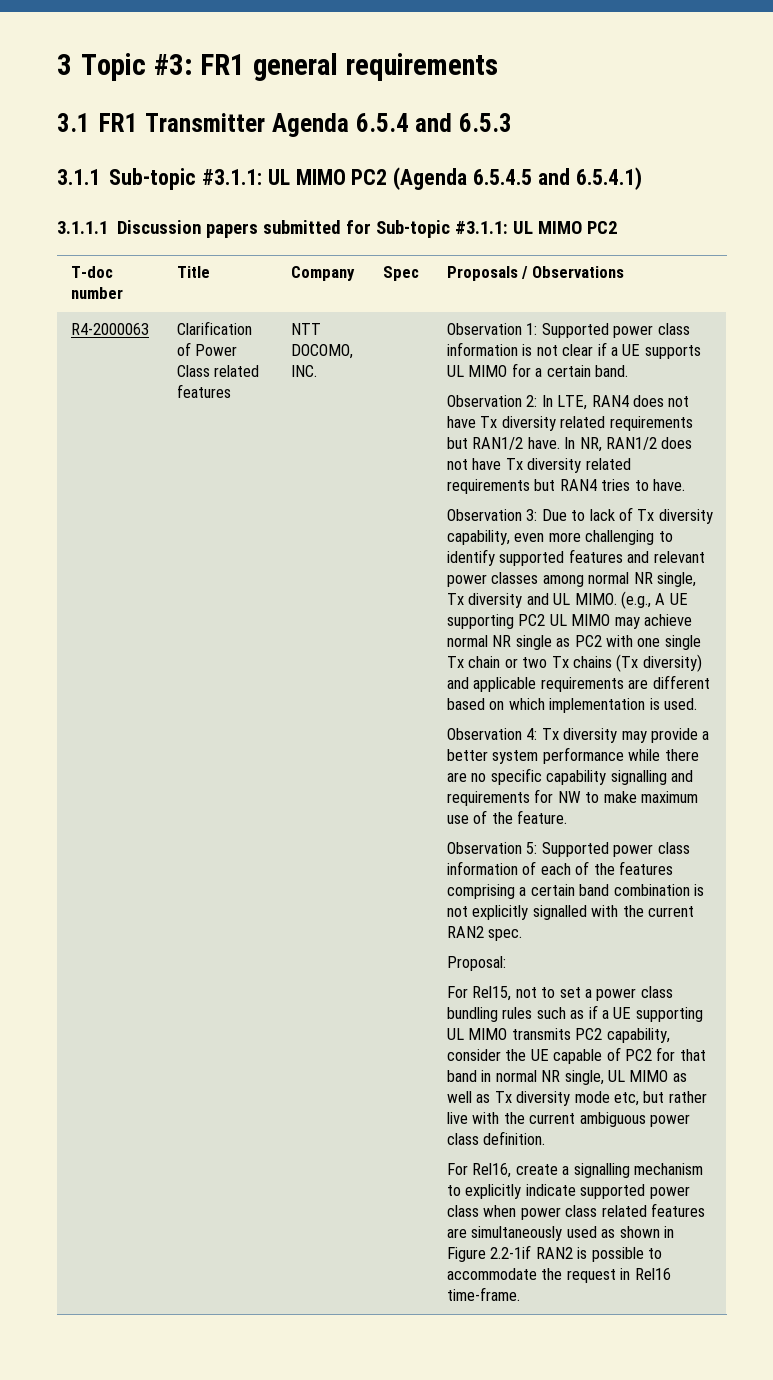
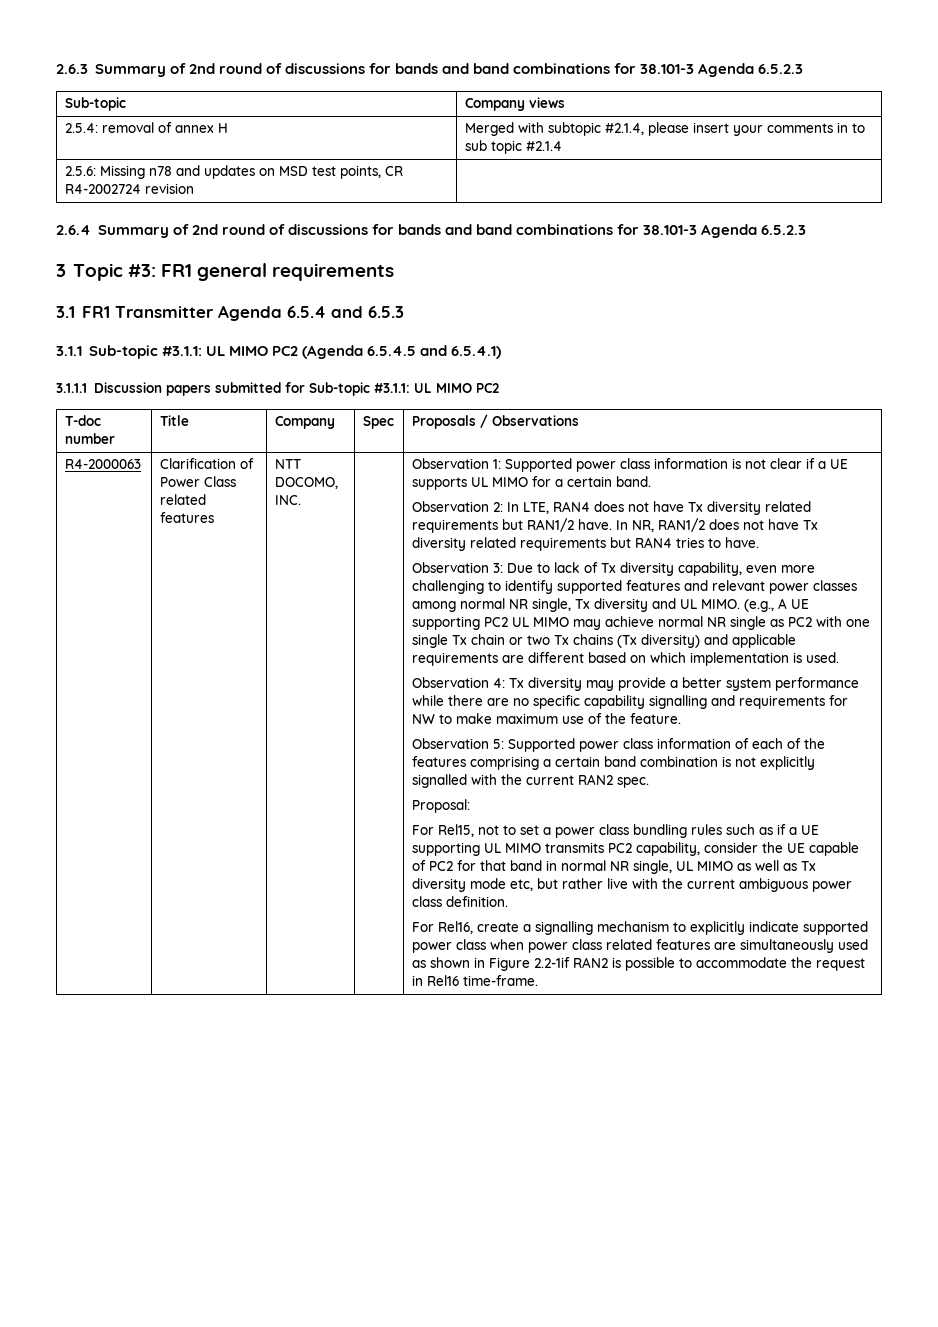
+ 2.6.3 Summary of 2nd round of discussions for bands and band combinations for 38.101-3 Agenda 6.5.2.3
+ Sub-topic | Company views
+ 2.5.4: removal of annex H | Merged with subtopic #2.1.4, please insert your comments in to sub topic #2.1.4
+ 2.5.6: Missing n78 and updates on MSD test points, CR R4-2002724 revision |
+ 2.6.4 Summary of 2nd round of discussions for bands and band combinations for 38.101-3 Agenda 6.5.2.3

